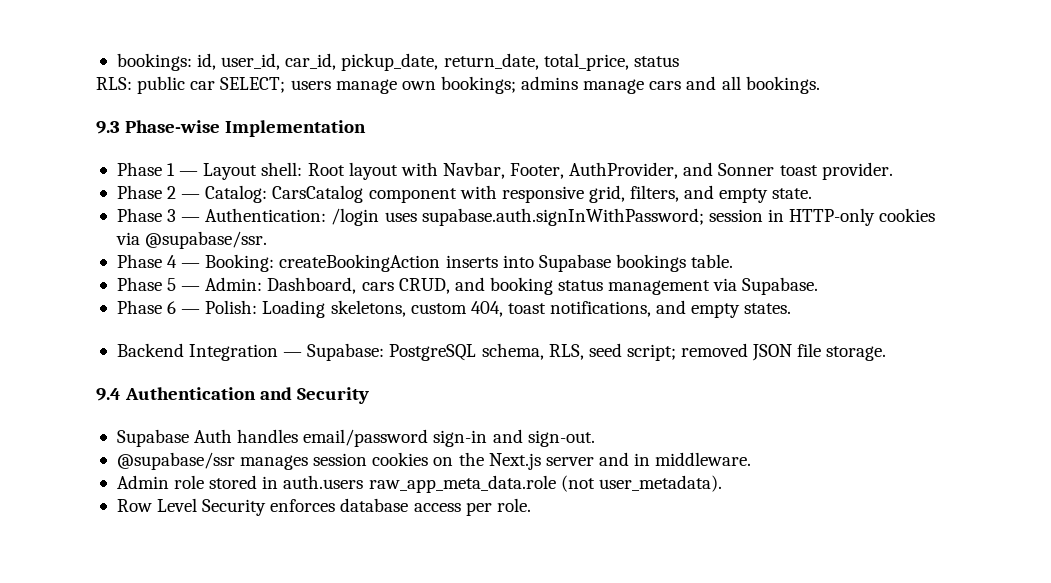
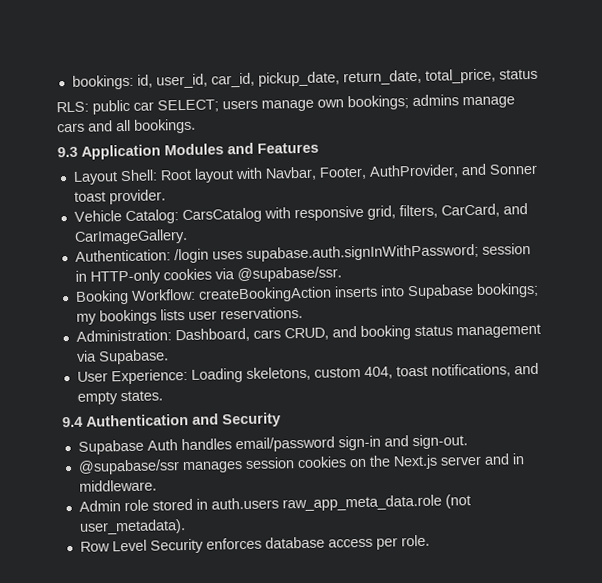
- 9.3 Phase-wise Implementation
- Phase 1 — Layout shell: Root layout with Navbar, Footer, AuthProvider, and Sonner toast provider.
+ 9.3 Application Modules and Features
+ Layout Shell: Root layout with Navbar, Footer, AuthProvider, and Sonner toast provider.
- Phase 2 — Catalog: CarsCatalog component with responsive grid, filters, and empty state.
- Phase 3 — Authentication: /login uses supabase.auth.signInWithPassword; session in HTTP-only cookies via @supabase/ssr.
+ Vehicle Catalog: CarsCatalog with responsive grid, filters, CarCard, and CarImageGallery.
+ Authentication: /login uses supabase.auth.signInWithPassword; session in HTTP-only cookies via @supabase/ssr.
- Phase 4 — Booking: createBookingAction inserts into Supabase bookings table.
- Phase 5 — Admin: Dashboard, cars CRUD, and booking status management via Supabase.
+ Booking Workflow: createBookingAction inserts into Supabase bookings; my bookings lists user reservations.
+ Administration: Dashboard, cars CRUD, and booking status management via Supabase.
- Phase 6 — Polish: Loading skeletons, custom 404, toast notifications, and empty states.
+ User Experience: Loading skeletons, custom 404, toast notifications, and empty states.
- Backend Integration — Supabase: PostgreSQL schema, RLS, seed script; removed JSON file storage.

